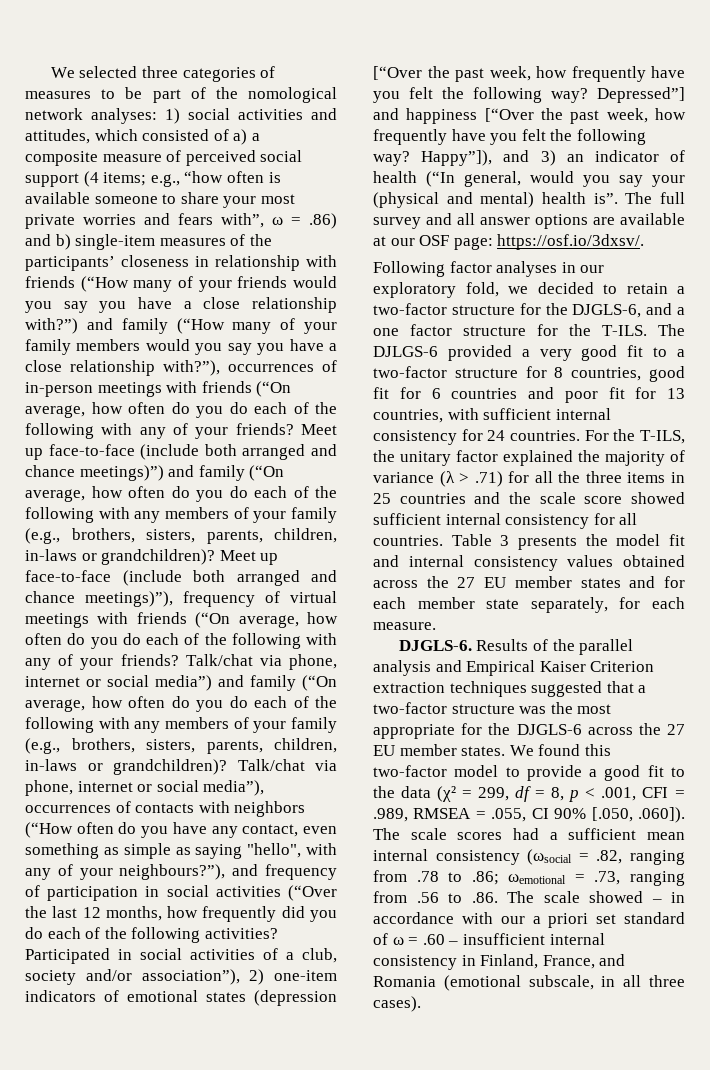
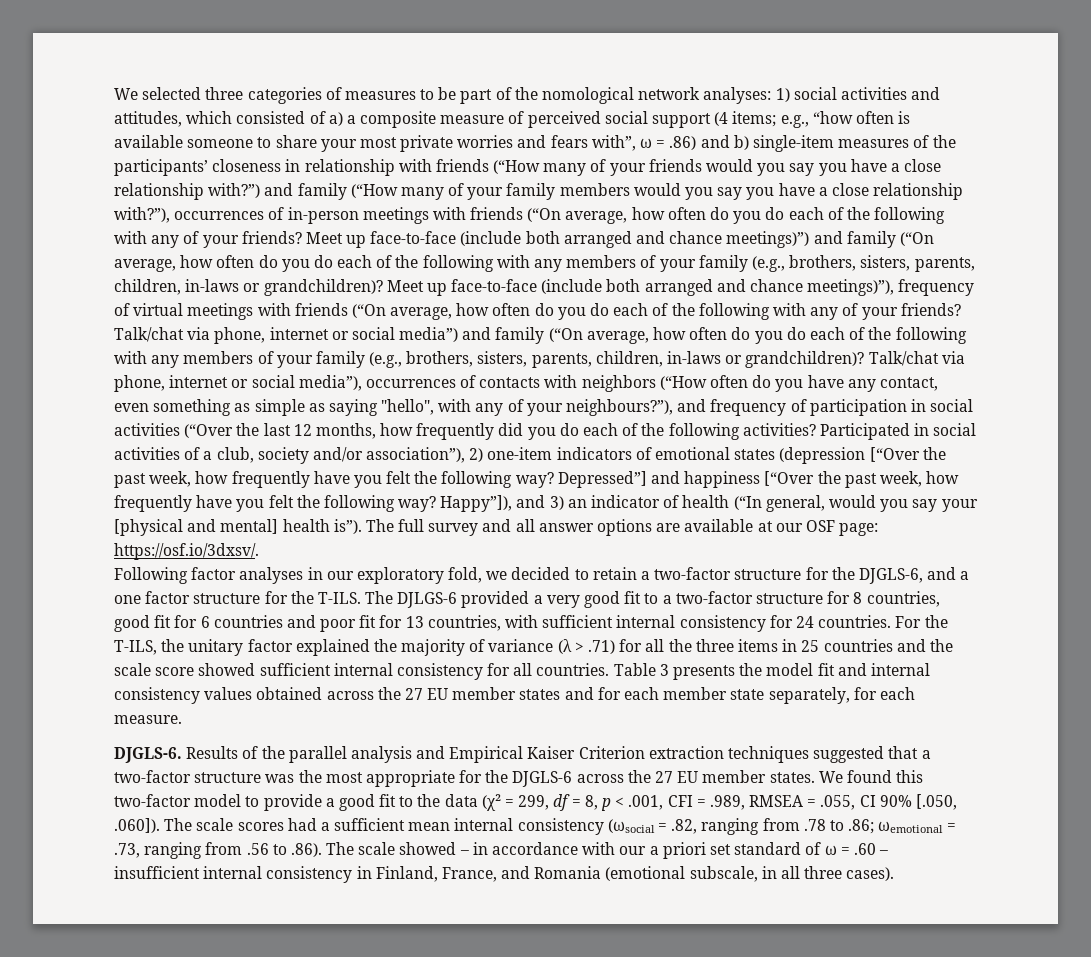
- Happy”]), and 3) an indicator of health (“In general, would you say your (physical and mental) health is”.
+ Happy”]), and 3) an indicator of health (“In general, would you say your [physical and mental] health is”).
- ωemotional = .73, ranging from .56 to .86. The scale showed – in accordance with our a priori set standard of ω = .60 – insufficient internal consistency in Finland, France, and Romania (emotional subscale, in all three cases).
+ ωemotional = .73, ranging from .56 to .86). The scale showed – in accordance with our a priori set standard of ω = .60 – insufficient internal consistency in Finland, France, and Romania (emotional subscale, in all three cases).

